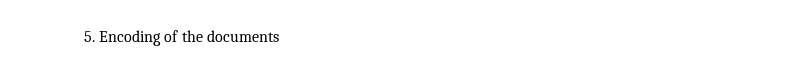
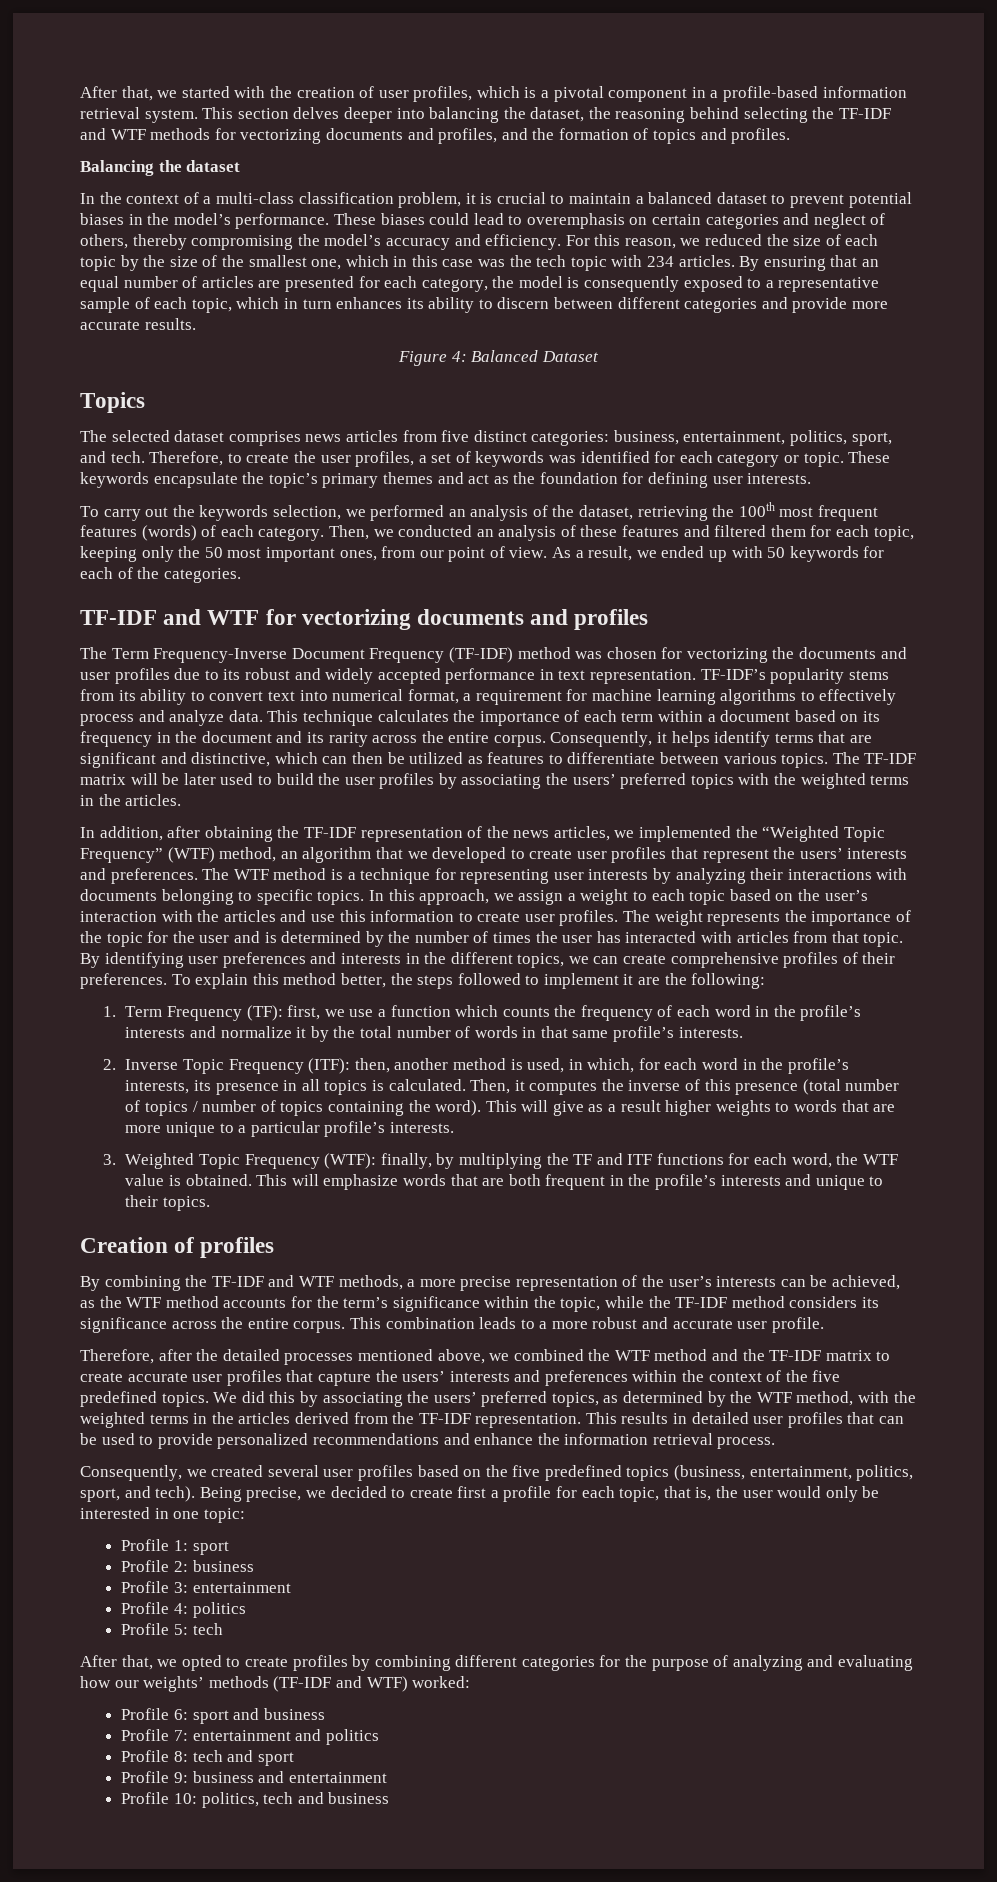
- 5. Encoding of the documents
+ After that, we started with the creation of user profiles, which is a pivotal component in a profile-based information retrieval system. This section delves deeper into balancing the dataset, the reasoning behind selecting the TF-IDF and WTF methods for vectorizing documents and profiles, and the formation of topics and profiles.
+ Balancing the dataset
+ In the context of a multi-class classification problem, it is crucial to maintain a balanced dataset to prevent potential biases in the model’s performance. These biases could lead to overemphasis on certain categories and neglect of others, thereby compromising the model’s accuracy and efficiency. For this reason, we reduced the size of each topic by the size of the smallest one, which in this case was the tech topic with 234 articles. By ensuring that an equal number of articles are presented for each category, the model is consequently exposed to a representative sample of each topic, which in turn enhances its ability to discern between different categories and provide more accurate results.
+ Figure 4: Balanced Dataset
+ Topics
+ The selected dataset comprises news articles from five distinct categories: business, entertainment, politics, sport, and tech. Therefore, to create the user profiles, a set of keywords was identified for each category or topic. These keywords encapsulate the topic’s primary themes and act as the foundation for defining user interests.
+ To carry out the keywords selection, we performed an analysis of the dataset, retrieving the 100th most frequent features (words) of each category. Then, we conducted an analysis of these features and filtered them for each topic, keeping only the 50 most important ones, from our point of view. As a result, we ended up with 50 keywords for each of the categories.
+ TF-IDF and WTF for vectorizing documents and profiles
+ The Term Frequency-Inverse Document Frequency (TF-IDF) method was chosen for vectorizing the documents and user profiles due to its robust and widely accepted performance in text representation. TF-IDF’s popularity stems from its ability to convert text into numerical format, a requirement for machine learning algorithms to effectively process and analyze data. This technique calculates the importance of each term within a document based on its frequency in the document and its rarity across the entire corpus. Consequently, it helps identify terms that are significant and distinctive, which can then be utilized as features to differentiate between various topics. The TF-IDF matrix will be later used to build the user profiles by associating the users’ preferred topics with the weighted terms in the articles.
+ In addition, after obtaining the TF-IDF representation of the news articles, we implemented the “Weighted Topic Frequency” (WTF) method, an algorithm that we developed to create user profiles that represent the users’ interests and preferences. The WTF method is a technique for representing user interests by analyzing their interactions with documents belonging to specific topics. In this approach, we assign a weight to each topic based on the user’s interaction with the articles and use this information to create user profiles. The weight represents the importance of the topic for the user and is determined by the number of times the user has interacted with articles from that topic. By identifying user preferences and interests in the different topics, we can create comprehensive profiles of their preferences. To explain this method better, the steps followed to implement it are the following:
+ 1. Term Frequency (TF): first, we use a function which counts the frequency of each word in the profile’s interests and normalize it by the total number of words in that same profile’s interests.
+ 2. Inverse Topic Frequency (ITF): then, another method is used, in which, for each word in the profile’s interests, its presence in all topics is calculated. Then, it computes the inverse of this presence (total number of topics / number of topics containing the word). This will give as a result higher weights to words that are more unique to a particular profile’s interests.
+ 3. Weighted Topic Frequency (WTF): finally, by multiplying the TF and ITF functions for each word, the WTF value is obtained. This will emphasize words that are both frequent in the profile’s interests and unique to their topics.
+ Creation of profiles
+ By combining the TF-IDF and WTF methods, a more precise representation of the user’s interests can be achieved, as the WTF method accounts for the term’s significance within the topic, while the TF-IDF method considers its significance across the entire corpus. This combination leads to a more robust and accurate user profile.
+ Therefore, after the detailed processes mentioned above, we combined the WTF method and the TF-IDF matrix to create accurate user profiles that capture the users’ interests and preferences within the context of the five predefined topics. We did this by associating the users’ preferred topics, as determined by the WTF method, with the weighted terms in the articles derived from the TF-IDF representation. This results in detailed user profiles that can be used to provide personalized recommendations and enhance the information retrieval process.
+ Consequently, we created several user profiles based on the five predefined topics (business, entertainment, politics, sport, and tech). Being precise, we decided to create first a profile for each topic, that is, the user would only be interested in one topic:
+ Profile 1: sport
+ Profile 2: business
+ Profile 3: entertainment
+ Profile 4: politics
+ Profile 5: tech
+ After that, we opted to create profiles by combining different categories for the purpose of analyzing and evaluating how our weights’ methods (TF-IDF and WTF) worked:
+ Profile 6: sport and business
+ Profile 7: entertainment and politics
+ Profile 8: tech and sport
+ Profile 9: business and entertainment
+ Profile 10: politics, tech and business

